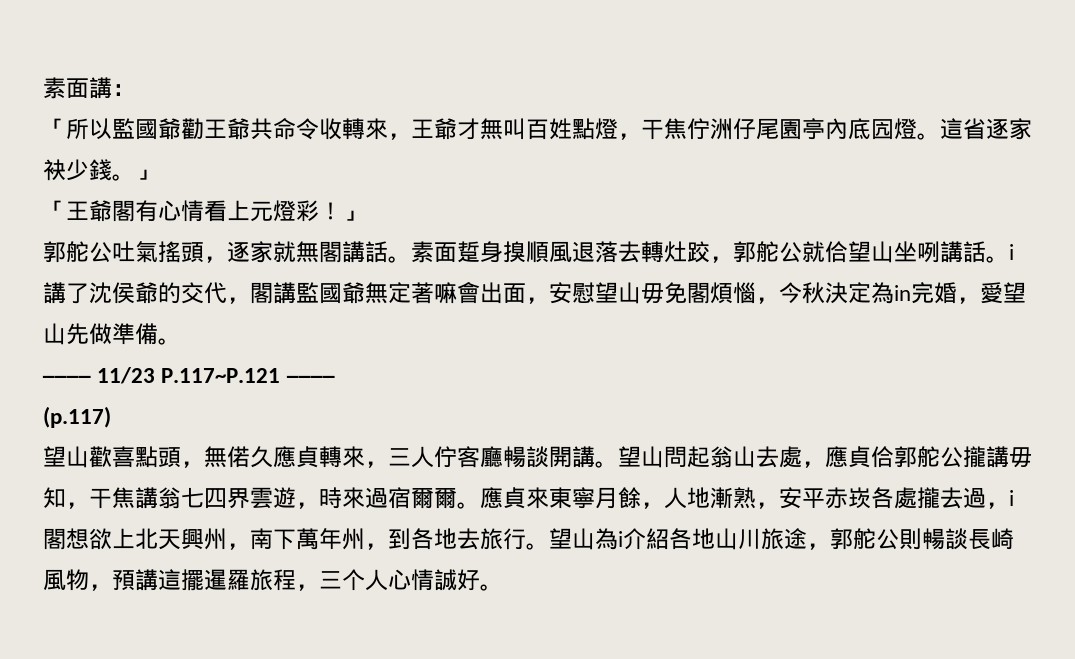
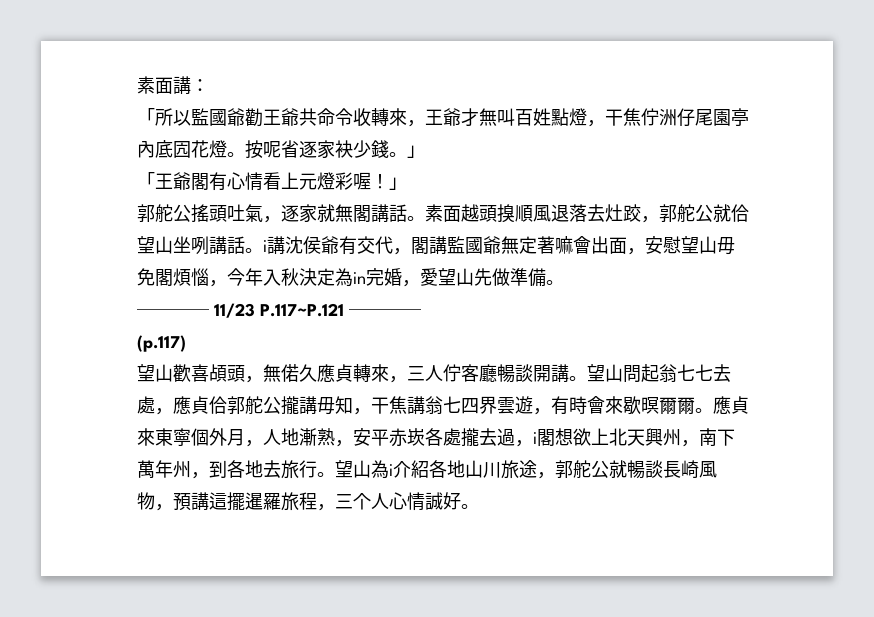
- 「所以監國爺勸王爺共命令收轉來，王爺才無叫百姓點燈，干焦佇洲仔尾園亭內底囥燈。這省逐家袂少錢。」
+ 「所以監國爺勸王爺共命令收轉來，王爺才無叫百姓點燈，干焦佇洲仔尾園亭內底囥花燈。按呢省逐家袂少錢。」
- 「王爺閣有心情看上元燈彩！」
+ 「王爺閣有心情看上元燈彩喔！」
- 郭舵公吐氣搖頭，逐家就無閣講話。
+ 郭舵公搖頭吐氣，逐家就無閣講話。
- 素面踅身搝順風退落去轉灶跤，郭舵公就佮望山坐咧講話。i講了沈侯爺的交代，閣講監國爺無定著嘛會出面，安慰望山毋免閣煩惱，今秋決定為in完婚，愛望山先做準備。
+ 素面越頭搝順風退落去灶跤，郭舵公就佮望山坐咧講話。i講沈侯爺有交代，閣講監國爺無定著嘛會出面，安慰望山毋免閣煩惱，今年入秋決定為in完婚，愛望山先做準備。
- 望山歡喜點頭，無偌久應貞轉來，三人佇客廳暢談開講。
+ 望山歡喜頕頭，無偌久應貞轉來，三人佇客廳暢談開講。
- 望山問起翁山去處，應貞佮郭舵公攏講毋知，干焦講翁七四界雲遊，時來過宿爾爾。
+ 望山問起翁七七去處，應貞佮郭舵公攏講毋知，干焦講翁七四界雲遊，有時會來歇暝爾爾。
- 應貞來東寧月餘，人地漸熟，安平赤崁各處攏去過，i閣想欲上北天興州，南下萬年州，到各地去旅行。
+ 應貞來東寧個外月，人地漸熟，安平赤崁各處攏去過，i閣想欲上北天興州，南下萬年州，到各地去旅行。
- 望山為i介紹各地山川旅途，郭舵公則暢談長崎風物，預講這擺暹羅旅程，三个人心情誠好。
+ 望山為i介紹各地山川旅途，郭舵公就暢談長崎風物，預講這擺暹羅旅程，三个人心情誠好。

